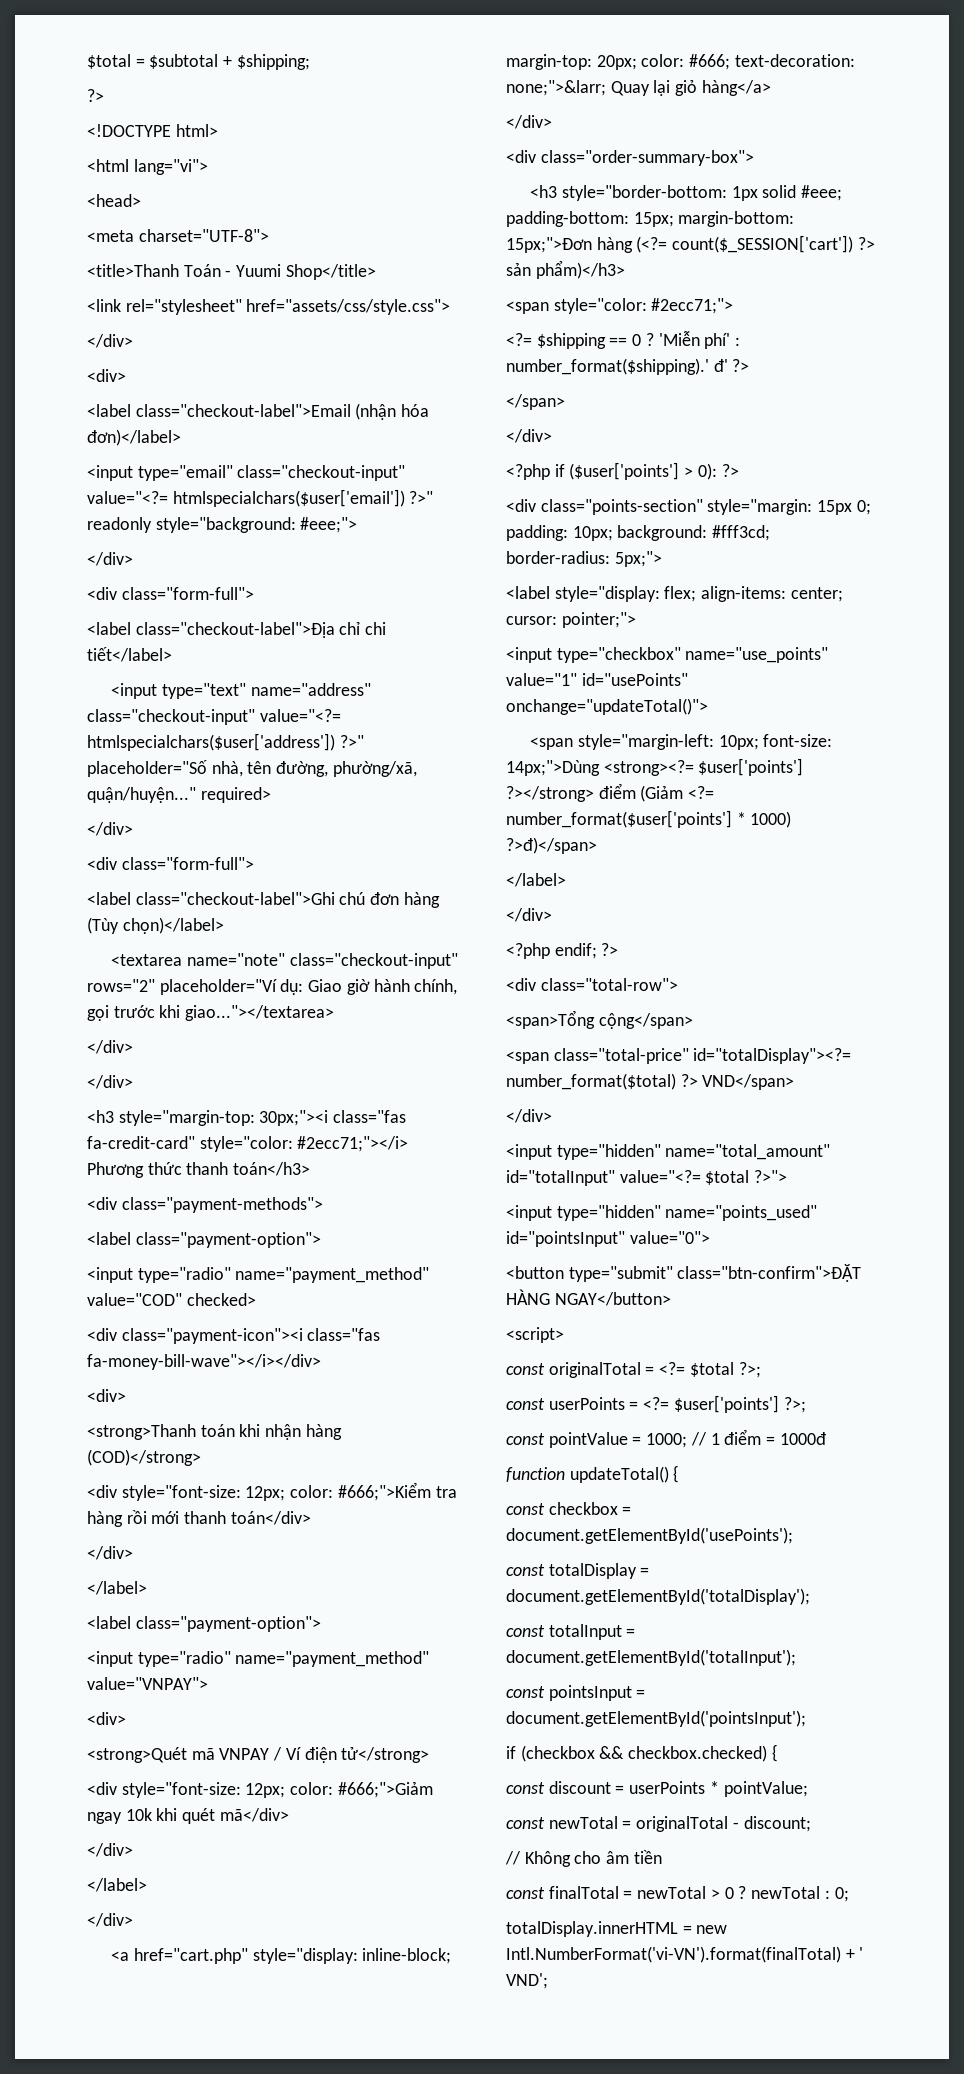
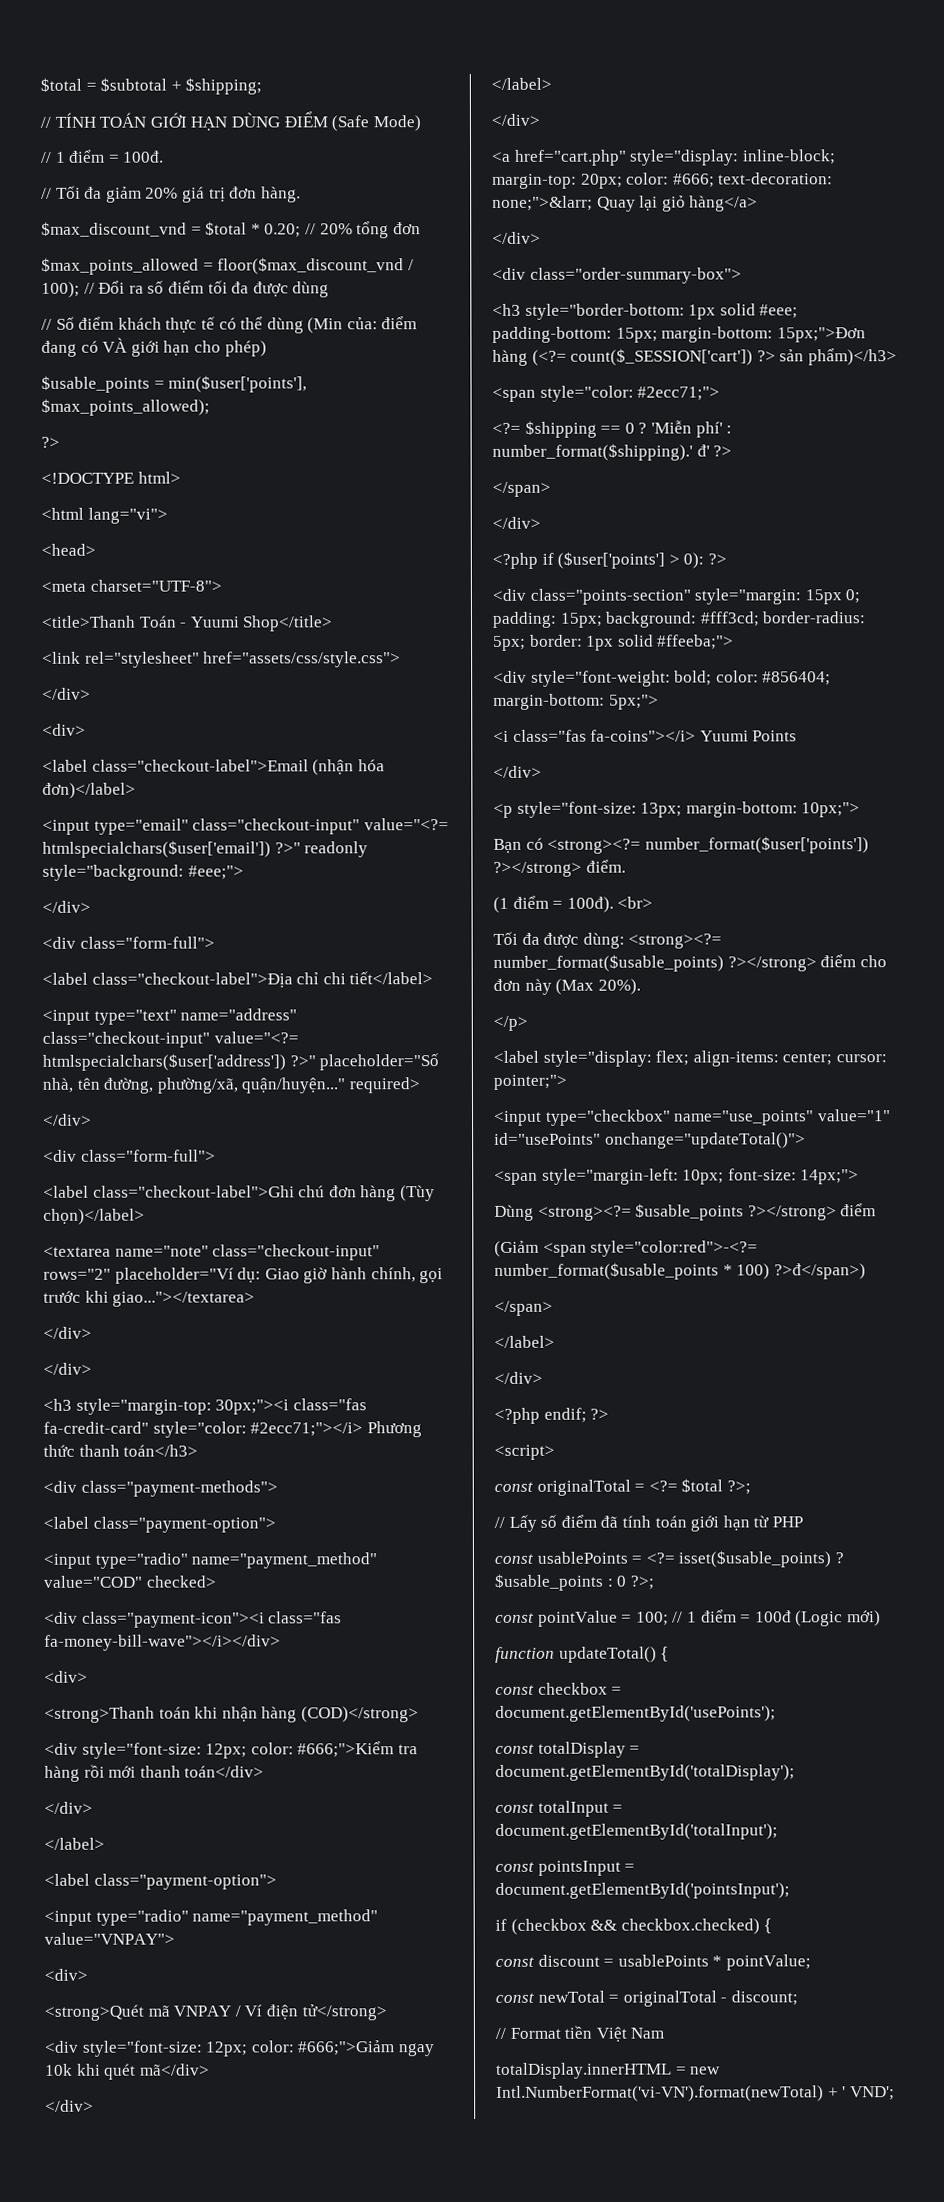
+ // TÍNH TOÁN GIỚI HẠN DÙNG ĐIỂM (Safe Mode)
+ // 1 điểm = 100đ.
+ // Tối đa giảm 20% giá trị đơn hàng.
+ $max_discount_vnd = $total * 0.20; // 20% tổng đơn
+ $max_points_allowed = floor($max_discount_vnd / 100); // Đổi ra số điểm tối đa được dùng
+ // Số điểm khách thực tế có thể dùng (Min của: điểm đang có VÀ giới hạn cho phép)
+ $usable_points = min($user['points'], $max_points_allowed);
- <div class="points-section" style="margin: 15px 0; padding: 10px; background: #fff3cd; border-radius: 5px;">
+ <div class="points-section" style="margin: 15px 0; padding: 15px; background: #fff3cd; border-radius: 5px; border: 1px solid #ffeeba;">
+ <div style="font-weight: bold; color: #856404; margin-bottom: 5px;">
+ <i class="fas fa-coins"></i> Yuumi Points
+ </div>
+ <p style="font-size: 13px; margin-bottom: 10px;">
+ Bạn có <strong><?= number_format($user['points']) ?></strong> điểm.
+ (1 điểm = 100đ). <br>
+ Tối đa được dùng: <strong><?= number_format($usable_points) ?></strong> điểm cho đơn này (Max 20%).
+ </p>
- <span style="margin-left: 10px; font-size: 14px;">Dùng <strong><?= $user['points'] ?></strong> điểm (Giảm <?= number_format($user['points'] * 1000) ?>đ)</span>
+ <span style="margin-left: 10px; font-size: 14px;">
+ Dùng <strong><?= $usable_points ?></strong> điểm
+ (Giảm <span style="color:red">-<?= number_format($usable_points * 100) ?>đ</span>)
+ </span>
- <div class="total-row">
- <span>Tổng cộng</span>
- <span class="total-price" id="totalDisplay"><?= number_format($total) ?> VND</span>
- </div>
- <input type="hidden" name="total_amount" id="totalInput" value="<?= $total ?>">
- <input type="hidden" name="points_used" id="pointsInput" value="0">
- <button type="submit" class="btn-confirm">ĐẶT HÀNG NGAY</button>
- const userPoints = <?= $user['points'] ?>;
+ // Lấy số điểm đã tính toán giới hạn từ PHP
+ const usablePoints = <?= isset($usable_points) ? $usable_points : 0 ?>;
- const pointValue = 1000; // 1 điểm = 1000đ
+ const pointValue = 100; // 1 điểm = 100đ (Logic mới)
- const discount = userPoints * pointValue;
+ const discount = usablePoints * pointValue;
- // Không cho âm tiền
- const finalTotal = newTotal > 0 ? newTotal : 0;
+ // Format tiền Việt Nam
- totalDisplay.innerHTML = new Intl.NumberFormat('vi-VN').format(finalTotal) + ' VND';
+ totalDisplay.innerHTML = new Intl.NumberFormat('vi-VN').format(newTotal) + ' VND';

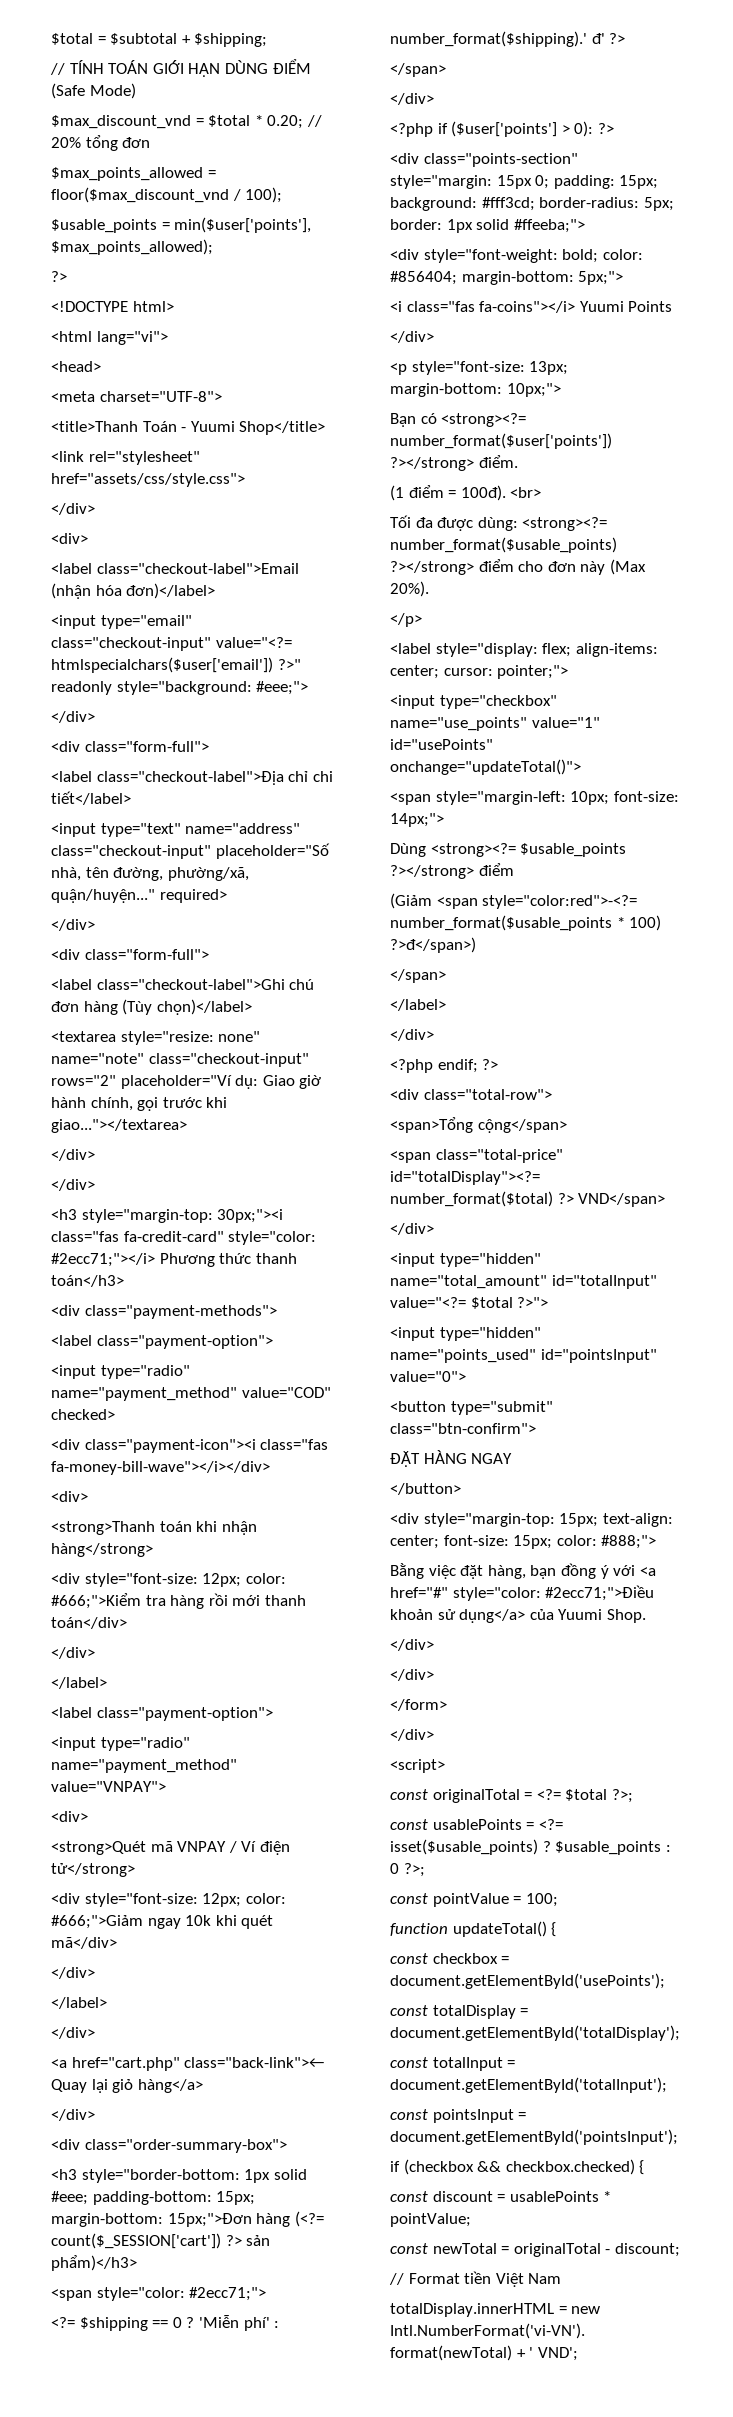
- // 1 điểm = 100đ.
- // Tối đa giảm 20% giá trị đơn hàng.
- $max_points_allowed = floor($max_discount_vnd / 100); // Đổi ra số điểm tối đa được dùng
- // Số điểm khách thực tế có thể dùng (Min của: điểm đang có VÀ giới hạn cho phép)
+ $max_points_allowed = floor($max_discount_vnd / 100);
- <input type="text" name="address" class="checkout-input" value="<?= htmlspecialchars($user['address']) ?>" placeholder="Số nhà, tên đường, phường/xã, quận/huyện..." required>
+ <input type="text" name="address" class="checkout-input" placeholder="Số nhà, tên đường, phường/xã, quận/huyện..." required>
- <textarea name="note" class="checkout-input" rows="2" placeholder="Ví dụ: Giao giờ hành chính, gọi trước khi giao..."></textarea>
+ <textarea style="resize: none" name="note" class="checkout-input" rows="2" placeholder="Ví dụ: Giao giờ hành chính, gọi trước khi giao..."></textarea>
- <strong>Thanh toán khi nhận hàng (COD)</strong>
+ <strong>Thanh toán khi nhận hàng</strong>
- <a href="cart.php" style="display: inline-block; margin-top: 20px; color: #666; text-decoration: none;">&larr; Quay lại giỏ hàng</a>
+ <a href="cart.php" class="back-link">← Quay lại giỏ hàng</a>
+ <div class="total-row">
+ <span>Tổng cộng</span>
+ <span class="total-price" id="totalDisplay"><?= number_format($total) ?> VND</span>
+ </div>
+ <input type="hidden" name="total_amount" id="totalInput" value="<?= $total ?>">
+ <input type="hidden" name="points_used" id="pointsInput" value="0">
+ <button type="submit" class="btn-confirm">
+ ĐẶT HÀNG NGAY
+ </button>
+ <div style="margin-top: 15px; text-align: center; font-size: 15px; color: #888;">
+ Bằng việc đặt hàng, bạn đồng ý với <a href="#" style="color: #2ecc71;">Điều khoản sử dụng</a> của Yuumi Shop.
+ </div>
+ </div>
+ </form>
+ </div>
- // Lấy số điểm đã tính toán giới hạn từ PHP
- const pointValue = 100; // 1 điểm = 100đ (Logic mới)
+ const pointValue = 100;

